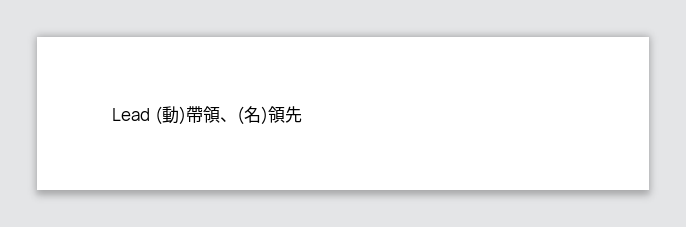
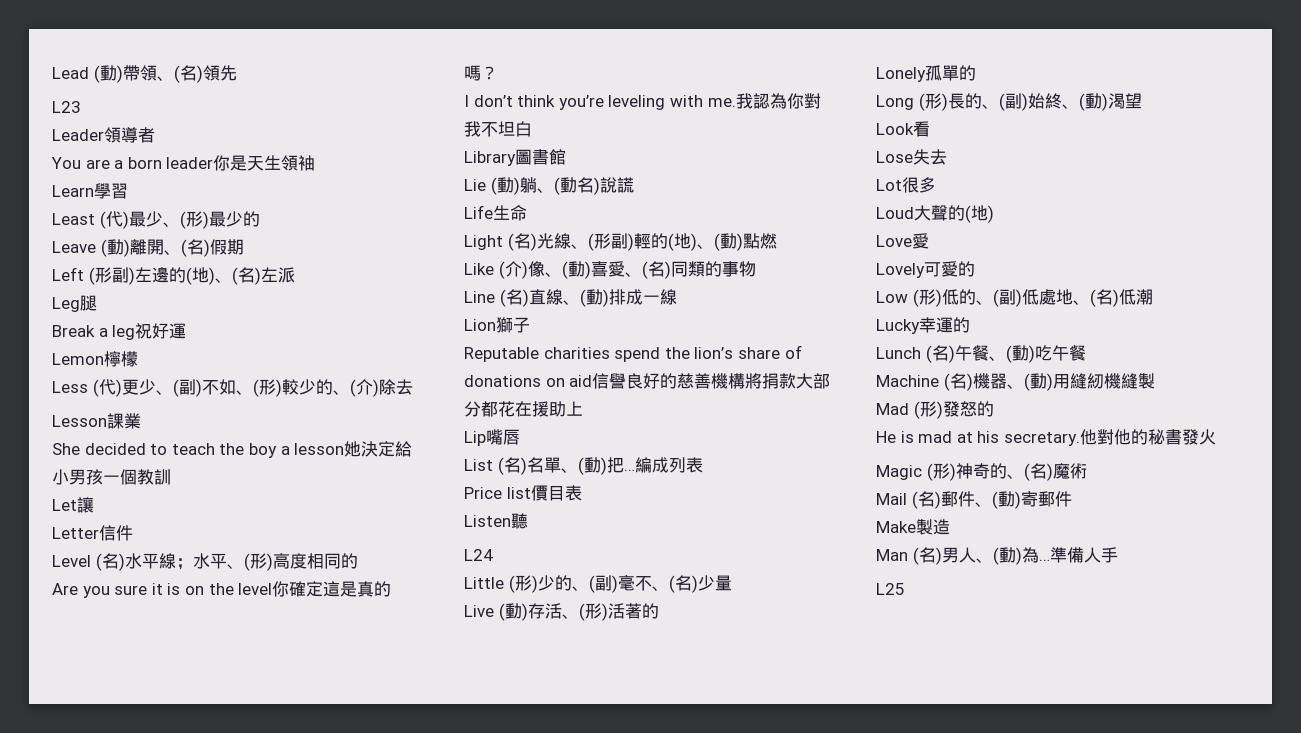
+ L23
+ Leader領導者
+ You are a born leader你是天生領袖
+ Learn學習
+ Least (代)最少、(形)最少的
+ Leave (動)離開、(名)假期
+ Left (形副)左邊的(地)、(名)左派
+ Leg腿
+ Break a leg祝好運
+ Lemon檸檬
+ Less (代)更少、(副)不如、(形)較少的、(介)除去
+ Lesson課業
+ She decided to teach the boy a lesson她決定給小男孩一個教訓
+ Let讓
+ Letter信件
+ Level (名)水平線；水平、(形)高度相同的
+ Are you sure it is on the level你確定這是真的嗎？
+ I don’t think you’re leveling with me.我認為你對我不坦白
+ Library圖書館
+ Lie (動)躺、(動名)說謊
+ Life生命
+ Light (名)光線、(形副)輕的(地)、(動)點燃
+ Like (介)像、(動)喜愛、(名)同類的事物
+ Line (名)直線、(動)排成一線
+ Lion獅子
+ Reputable charities spend the lion’s share of donations on aid信譽良好的慈善機構將捐款大部分都花在援助上
+ Lip嘴唇
+ List (名)名單、(動)把…編成列表
+ Price list價目表
+ Listen聽
+ L24
+ Little (形)少的、(副)毫不、(名)少量
+ Live (動)存活、(形)活著的
+ Lonely孤單的
+ Long (形)長的、(副)始終、(動)渴望
+ Look看
+ Lose失去
+ Lot很多
+ Loud大聲的(地)
+ Love愛
+ Lovely可愛的
+ Low (形)低的、(副)低處地、(名)低潮
+ Lucky幸運的
+ Lunch (名)午餐、(動)吃午餐
+ Machine (名)機器、(動)用縫紉機縫製
+ Mad (形)發怒的
+ He is mad at his secretary.他對他的秘書發火
+ Magic (形)神奇的、(名)魔術
+ Mail (名)郵件、(動)寄郵件
+ Make製造
+ Man (名)男人、(動)為…準備人手
+ L25

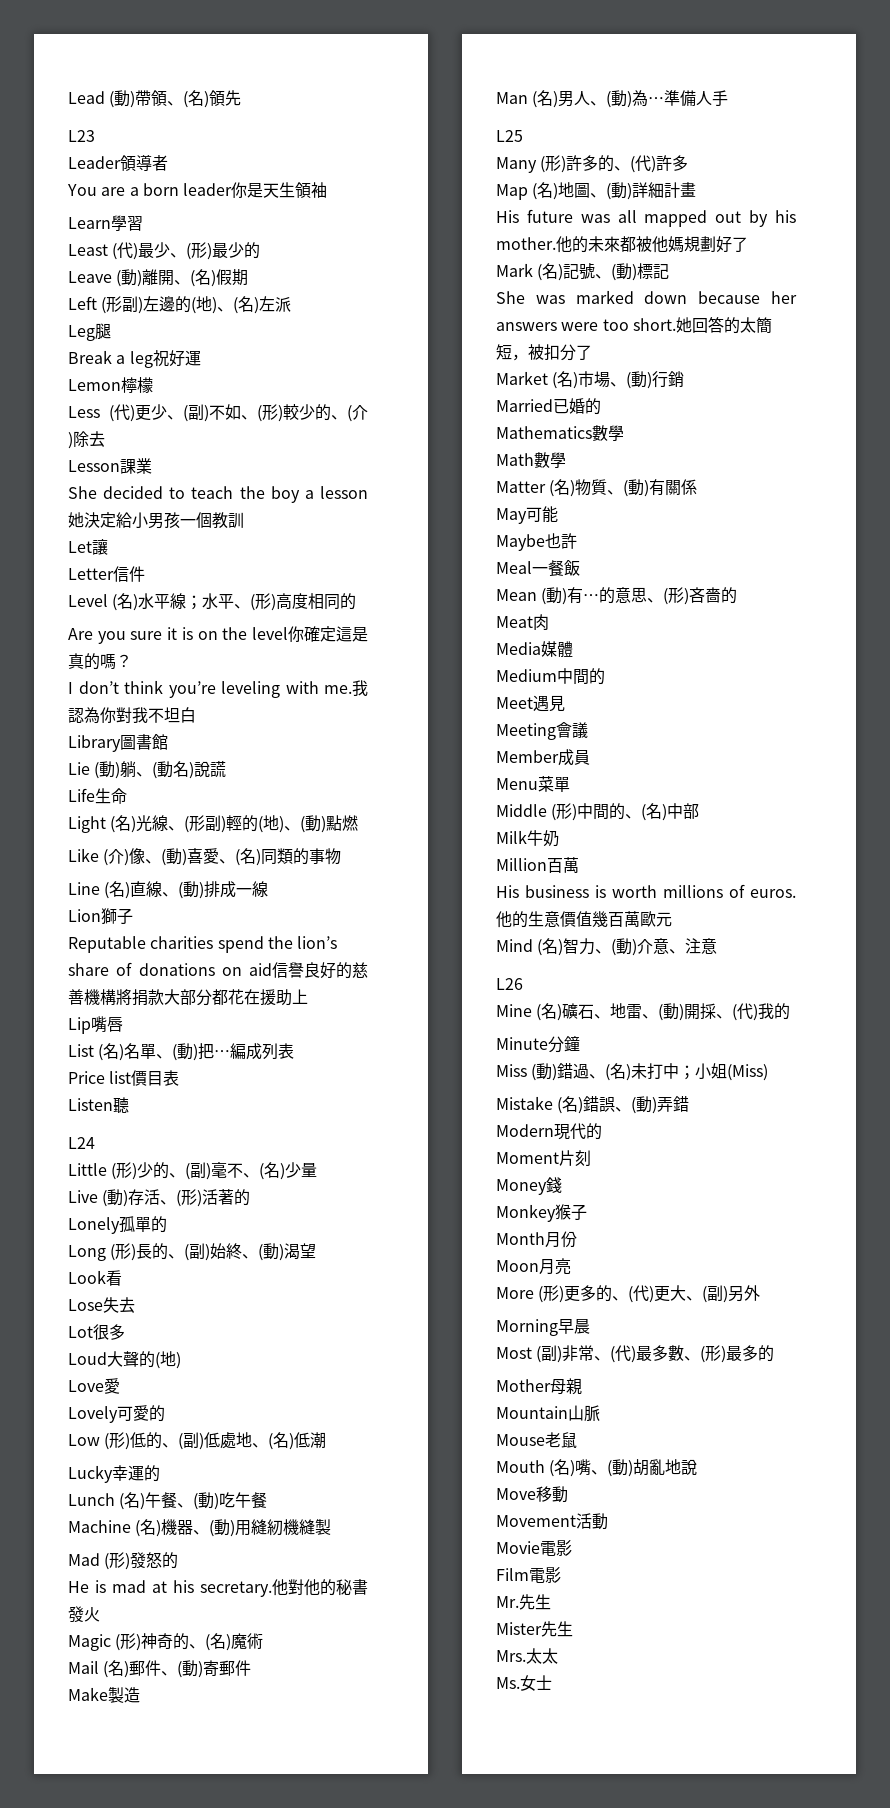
+ Many (形)許多的、(代)許多
+ Map (名)地圖、(動)詳細計畫
+ His future was all mapped out by his mother.他的未來都被他媽規劃好了
+ Mark (名)記號、(動)標記
+ She was marked down because her answers were too short.她回答的太簡短，被扣分了
+ Market (名)市場、(動)行銷
+ Married已婚的
+ Mathematics數學
+ Math數學
+ Matter (名)物質、(動)有關係
+ May可能
+ Maybe也許
+ Meal一餐飯
+ Mean (動)有…的意思、(形)吝嗇的
+ Meat肉
+ Media媒體
+ Medium中間的
+ Meet遇見
+ Meeting會議
+ Member成員
+ Menu菜單
+ Middle (形)中間的、(名)中部
+ Milk牛奶
+ Million百萬
+ His business is worth millions of euros.他的生意價值幾百萬歐元
+ Mind (名)智力、(動)介意、注意
+ L26
+ Mine (名)礦石、地雷、(動)開採、(代)我的
+ Minute分鐘
+ Miss (動)錯過、(名)未打中；小姐(Miss)
+ Mistake (名)錯誤、(動)弄錯
+ Modern現代的
+ Moment片刻
+ Money錢
+ Monkey猴子
+ Month月份
+ Moon月亮
+ More (形)更多的、(代)更大、(副)另外
+ Morning早晨
+ Most (副)非常、(代)最多數、(形)最多的
+ Mother母親
+ Mountain山脈
+ Mouse老鼠
+ Mouth (名)嘴、(動)胡亂地說
+ Move移動
+ Movement活動
+ Movie電影
+ Film電影
+ Mr.先生
+ Mister先生
+ Mrs.太太
+ Ms.女士

